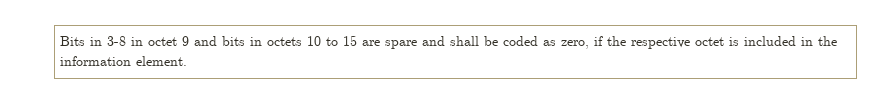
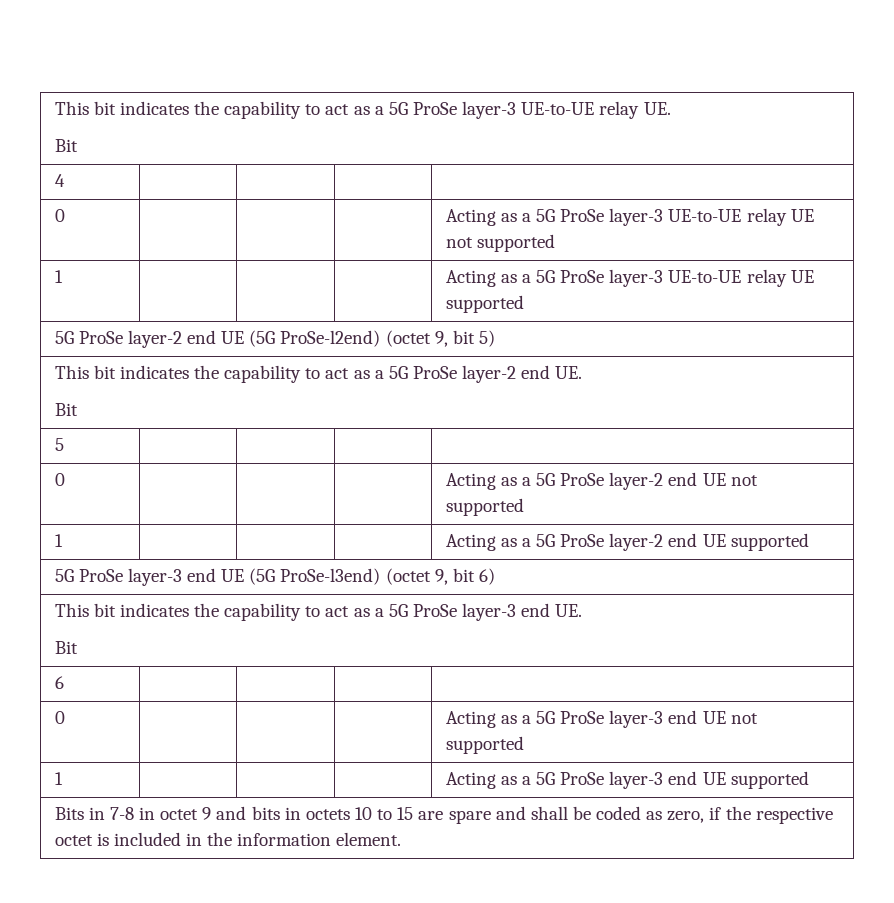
+ This bit indicates the capability to act as a 5G ProSe layer-3 UE-to-UE relay UE.
+ Bit
+ 4 | | | |
+ 0 | | | | Acting as a 5G ProSe layer-3 UE-to-UE relay UE not supported
+ 1 | | | | Acting as a 5G ProSe layer-3 UE-to-UE relay UE supported
+ 5G ProSe layer-2 end UE (5G ProSe-l2end) (octet 9, bit 5)
+ This bit indicates the capability to act as a 5G ProSe layer-2 end UE.
+ Bit
+ 5 | | | |
+ 0 | | | | Acting as a 5G ProSe layer-2 end UE not supported
+ 1 | | | | Acting as a 5G ProSe layer-2 end UE supported
+ 5G ProSe layer-3 end UE (5G ProSe-l3end) (octet 9, bit 6)
+ This bit indicates the capability to act as a 5G ProSe layer-3 end UE.
+ Bit
+ 6 | | | |
+ 0 | | | | Acting as a 5G ProSe layer-3 end UE not supported
+ 1 | | | | Acting as a 5G ProSe layer-3 end UE supported
- Bits in 3-8 in octet 9 and bits in octets 10 to 15 are spare and shall be coded as zero, if the respective octet is included in the information element.
+ Bits in 7-8 in octet 9 and bits in octets 10 to 15 are spare and shall be coded as zero, if the respective octet is included in the information element.

